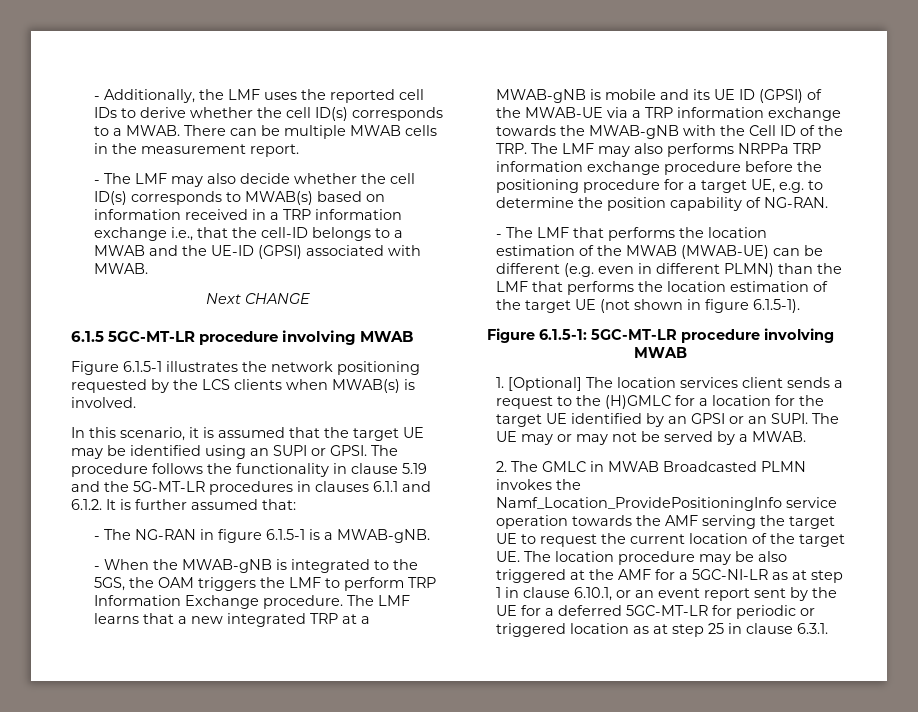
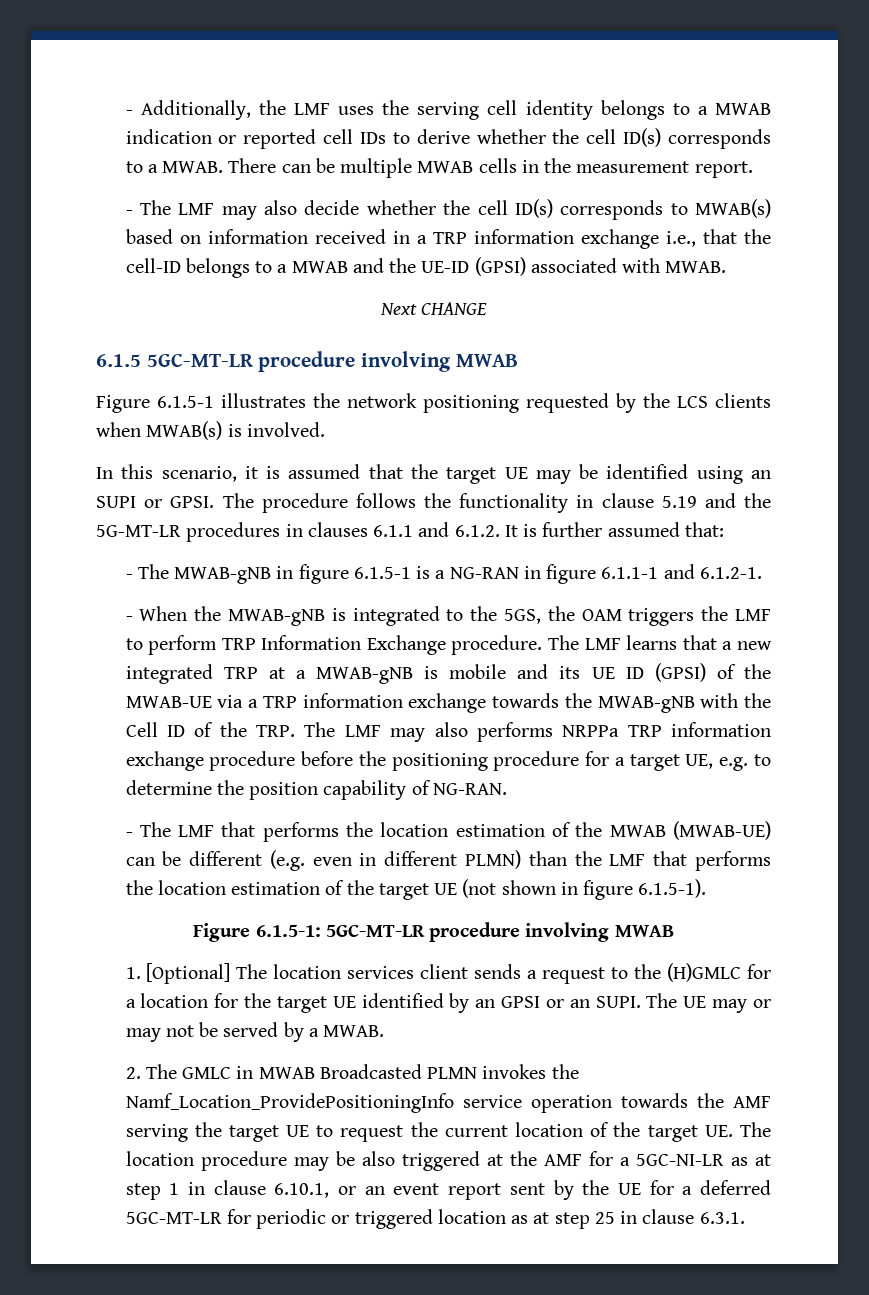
- - Additionally, the LMF uses the reported cell IDs to derive whether the cell ID(s) corresponds to a MWAB.
+ - Additionally, the LMF uses the serving cell identity belongs to a MWAB indication or reported cell IDs to derive whether the cell ID(s) corresponds to a MWAB.
- - The NG-RAN in figure 6.1.5-1 is a MWAB-gNB.
+ - The MWAB-gNB in figure 6.1.5-1 is a NG-RAN in figure 6.1.1-1 and 6.1.2-1.

